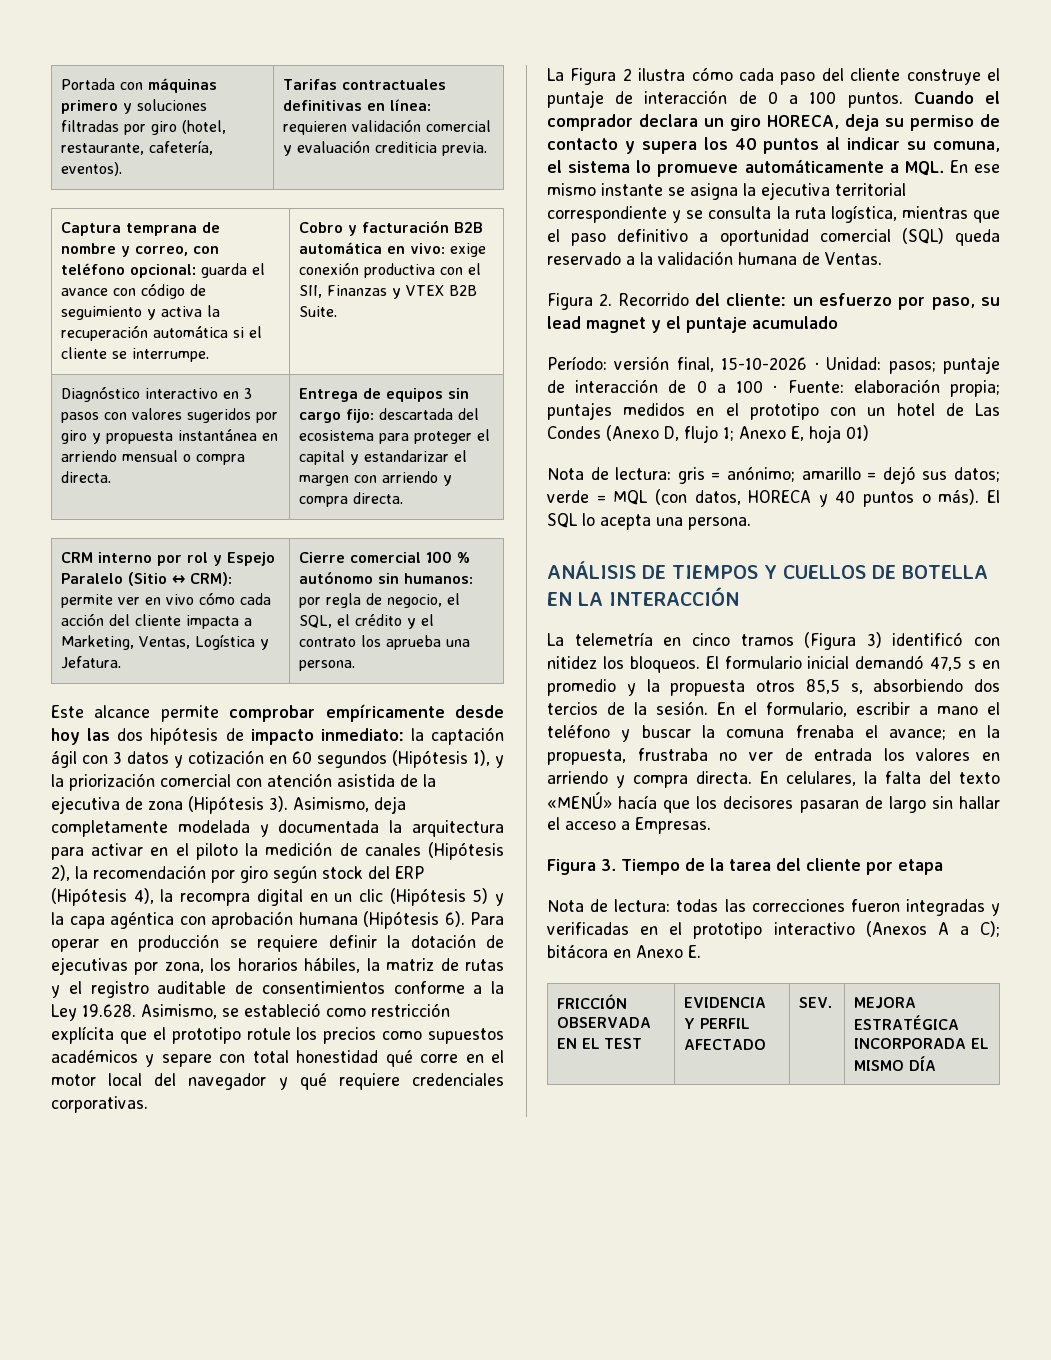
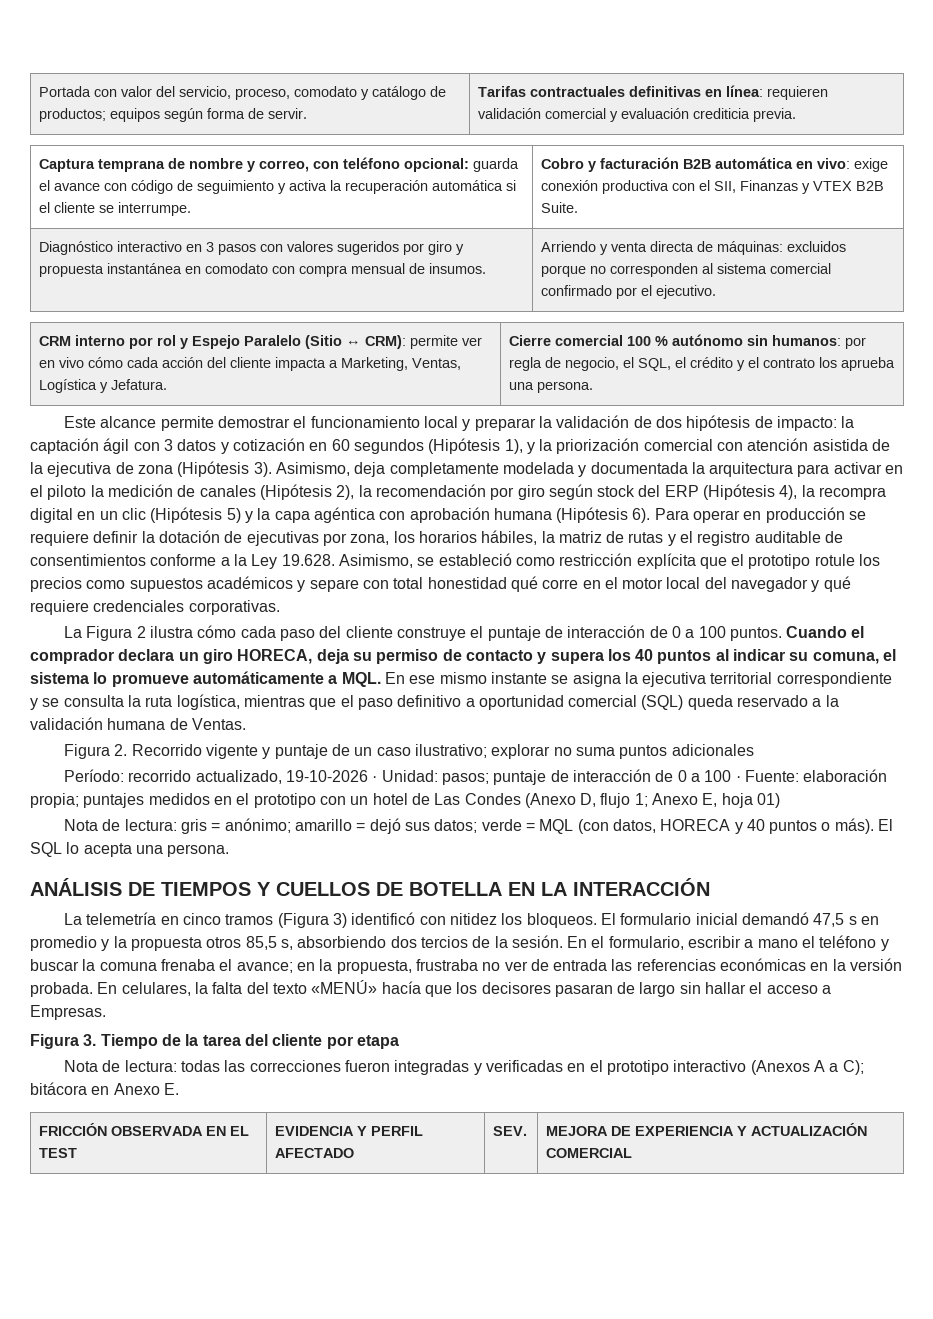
- Portada con máquinas primero y soluciones filtradas por giro (hotel, restaurante, cafetería, eventos). | Tarifas contractuales definitivas en línea: requieren validación comercial y evaluación crediticia previa.
+ Portada con valor del servicio, proceso, comodato y catálogo de productos; equipos según forma de servir. | Tarifas contractuales definitivas en línea: requieren validación comercial y evaluación crediticia previa.
- Diagnóstico interactivo en 3 pasos con valores sugeridos por giro y propuesta instantánea en arriendo mensual o compra directa. | Entrega de equipos sin cargo fijo: descartada del ecosistema para proteger el capital y estandarizar el margen con arriendo y compra directa.
+ Diagnóstico interactivo en 3 pasos con valores sugeridos por giro y propuesta instantánea en comodato con compra mensual de insumos. | Arriendo y venta directa de máquinas: excluidos porque no corresponden al sistema comercial confirmado por el ejecutivo.
- Este alcance permite comprobar empíricamente desde hoy las dos hipótesis de impacto inmediato: la captación ágil con 3 datos y cotización en 60 segundos (Hipótesis 1), y la priorización comercial con atención asistida de la ejecutiva de zona (Hipótesis 3).
+ Este alcance permite demostrar el funcionamiento local y preparar la validación de dos hipótesis de impacto: la captación ágil con 3 datos y cotización en 60 segundos (Hipótesis 1), y la priorización comercial con atención asistida de la ejecutiva de zona (Hipótesis 3).
- Figura 2. Recorrido del cliente: un esfuerzo por paso, su lead magnet y el puntaje acumulado
- Período: versión final, 15-10-2026 · Unidad: pasos; puntaje de interacción de 0 a 100 · Fuente: elaboración propia; puntajes medidos en el prototipo con un hotel de Las Condes (Anexo D, flujo 1; Anexo E, hoja 01)
+ Figura 2. Recorrido vigente y puntaje de un caso ilustrativo; explorar no suma puntos adicionales
+ Período: recorrido actualizado, 19-10-2026 · Unidad: pasos; puntaje de interacción de 0 a 100 · Fuente: elaboración propia; puntajes medidos en el prototipo con un hotel de Las Condes (Anexo D, flujo 1; Anexo E, hoja 01)
- En el formulario, escribir a mano el teléfono y buscar la comuna frenaba el avance; en la propuesta, frustraba no ver de entrada los valores en arriendo y compra directa.
+ En el formulario, escribir a mano el teléfono y buscar la comuna frenaba el avance; en la propuesta, frustraba no ver de entrada las referencias económicas en la versión probada.
- FRICCIÓN OBSERVADA EN EL TEST | EVIDENCIA Y PERFIL AFECTADO | SEV. | MEJORA ESTRATÉGICA INCORPORADA EL MISMO DÍA
+ FRICCIÓN OBSERVADA EN EL TEST | EVIDENCIA Y PERFIL AFECTADO | SEV. | MEJORA DE EXPERIENCIA Y ACTUALIZACIÓN COMERCIAL

